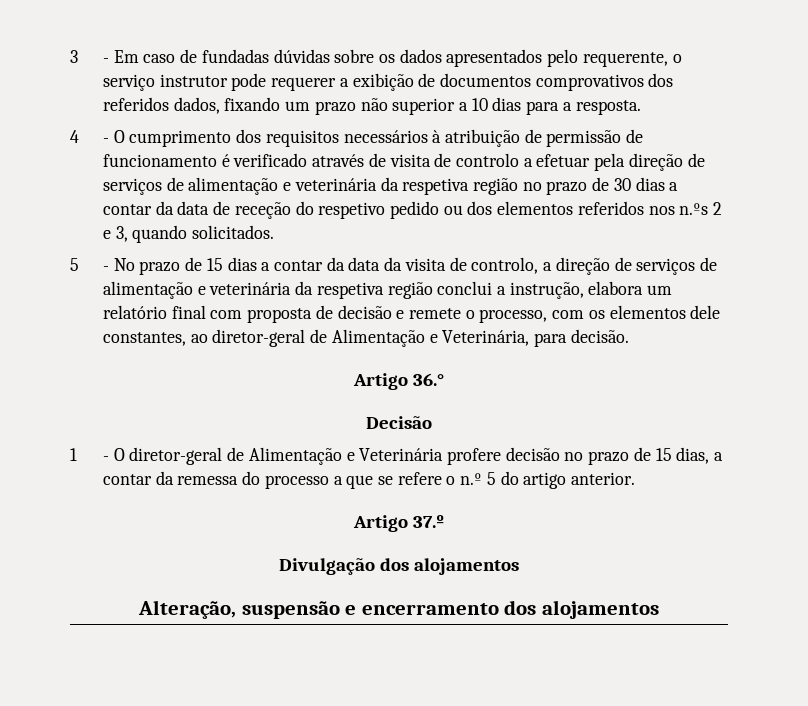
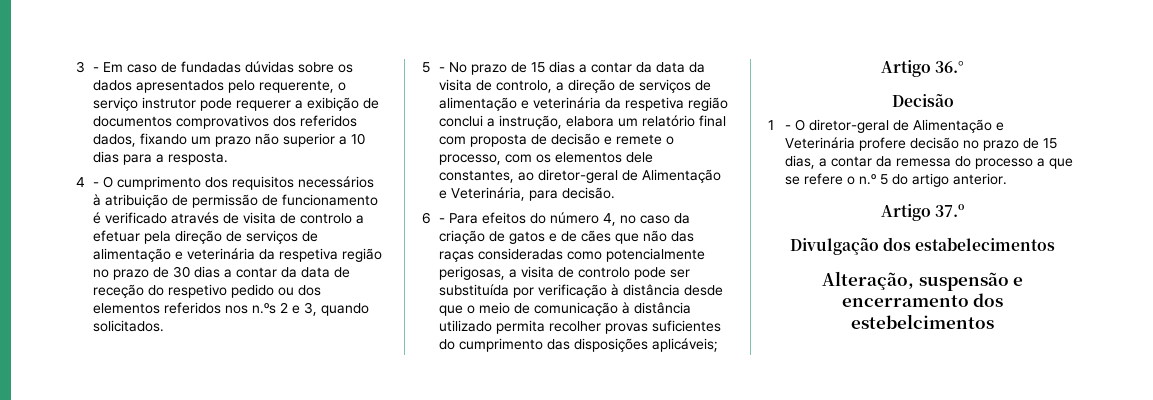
+ 6 - Para efeitos do número 4, no caso da criação de gatos e de cães que não das raças consideradas como potencialmente perigosas, a visita de controlo pode ser substituída por verificação à distância desde que o meio de comunicação à distância utilizado permita recolher provas suficientes do cumprimento das disposições aplicáveis;
- Divulgação dos alojamentos
+ Divulgação dos estabelecimentos
- Alteração, suspensão e encerramento dos alojamentos
+ Alteração, suspensão e encerramento dos estebelcimentos

